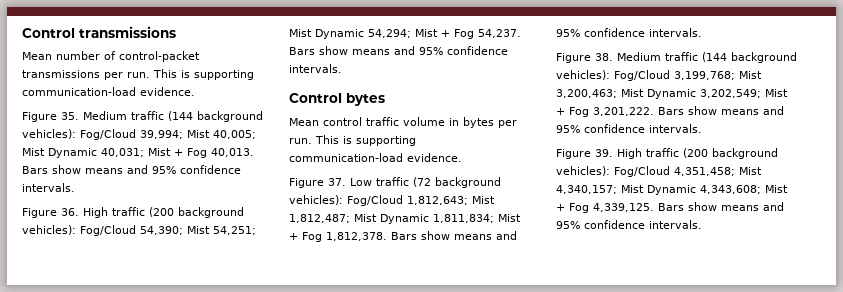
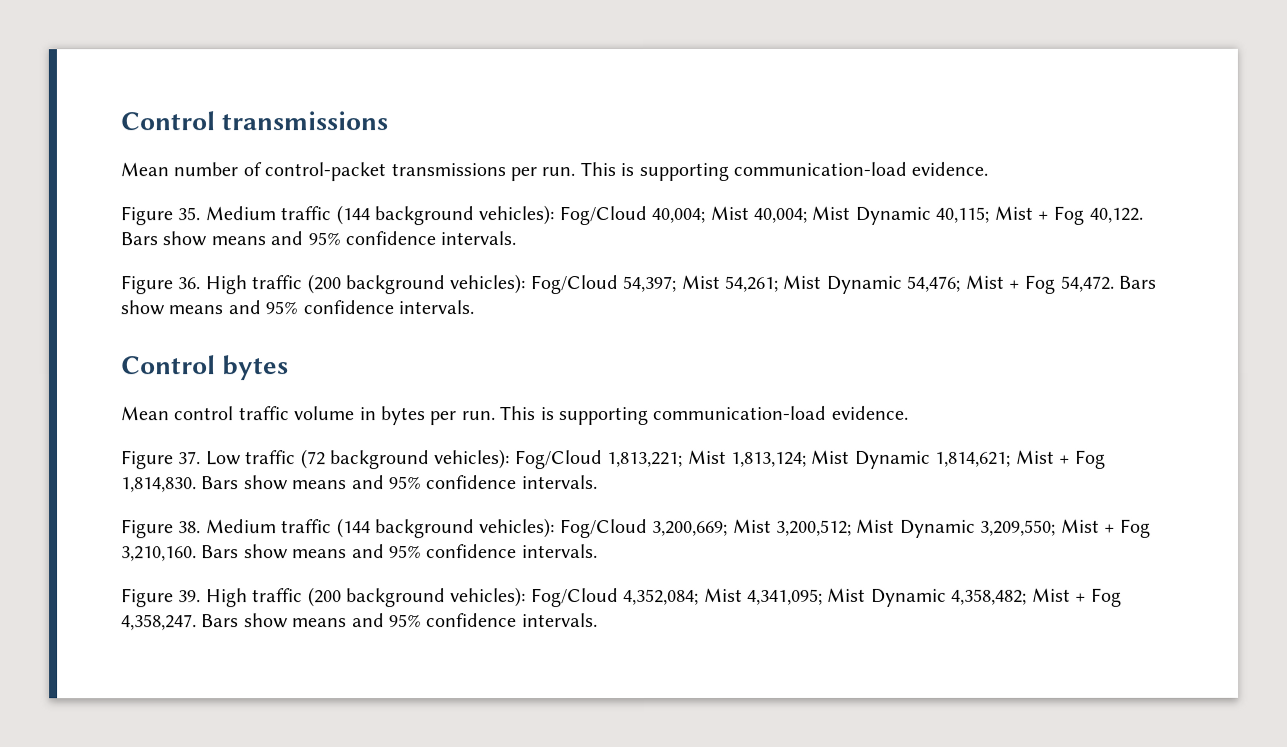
- Figure 35. Medium traffic (144 background vehicles): Fog/Cloud 39,994; Mist 40,005; Mist Dynamic 40,031; Mist + Fog 40,013.
+ Figure 35. Medium traffic (144 background vehicles): Fog/Cloud 40,004; Mist 40,004; Mist Dynamic 40,115; Mist + Fog 40,122.
- Figure 36. High traffic (200 background vehicles): Fog/Cloud 54,390; Mist 54,251; Mist Dynamic 54,294; Mist + Fog 54,237.
+ Figure 36. High traffic (200 background vehicles): Fog/Cloud 54,397; Mist 54,261; Mist Dynamic 54,476; Mist + Fog 54,472.
- Figure 37. Low traffic (72 background vehicles): Fog/Cloud 1,812,643; Mist 1,812,487; Mist Dynamic 1,811,834; Mist + Fog 1,812,378.
+ Figure 37. Low traffic (72 background vehicles): Fog/Cloud 1,813,221; Mist 1,813,124; Mist Dynamic 1,814,621; Mist + Fog 1,814,830.
- Figure 38. Medium traffic (144 background vehicles): Fog/Cloud 3,199,768; Mist 3,200,463; Mist Dynamic 3,202,549; Mist + Fog 3,201,222.
+ Figure 38. Medium traffic (144 background vehicles): Fog/Cloud 3,200,669; Mist 3,200,512; Mist Dynamic 3,209,550; Mist + Fog 3,210,160.
- Figure 39. High traffic (200 background vehicles): Fog/Cloud 4,351,458; Mist 4,340,157; Mist Dynamic 4,343,608; Mist + Fog 4,339,125.
+ Figure 39. High traffic (200 background vehicles): Fog/Cloud 4,352,084; Mist 4,341,095; Mist Dynamic 4,358,482; Mist + Fog 4,358,247.

